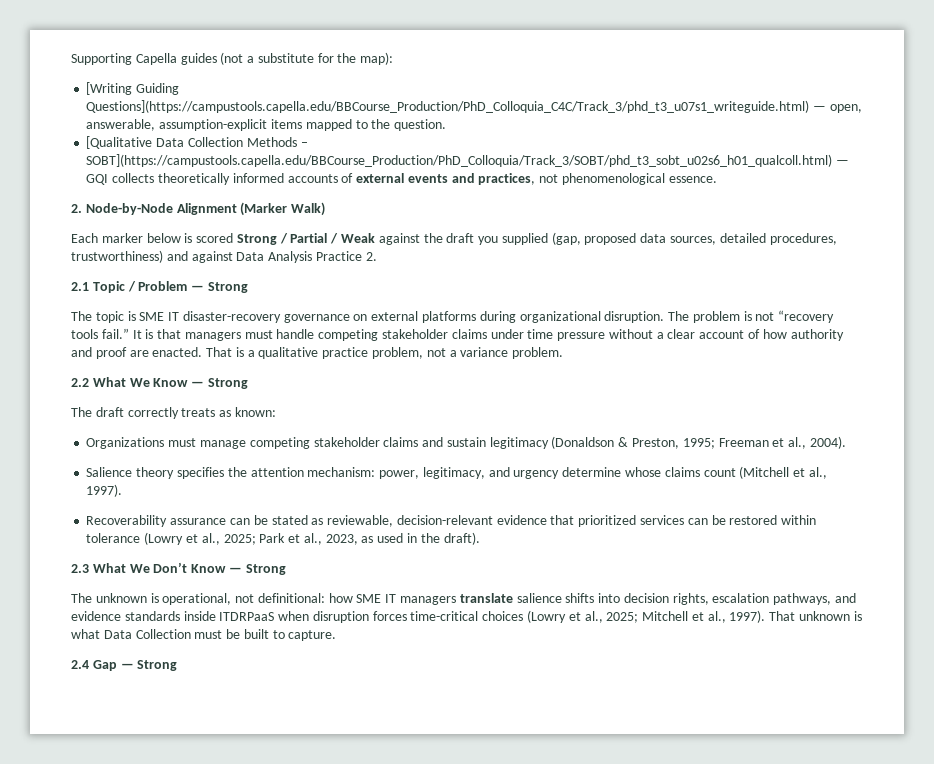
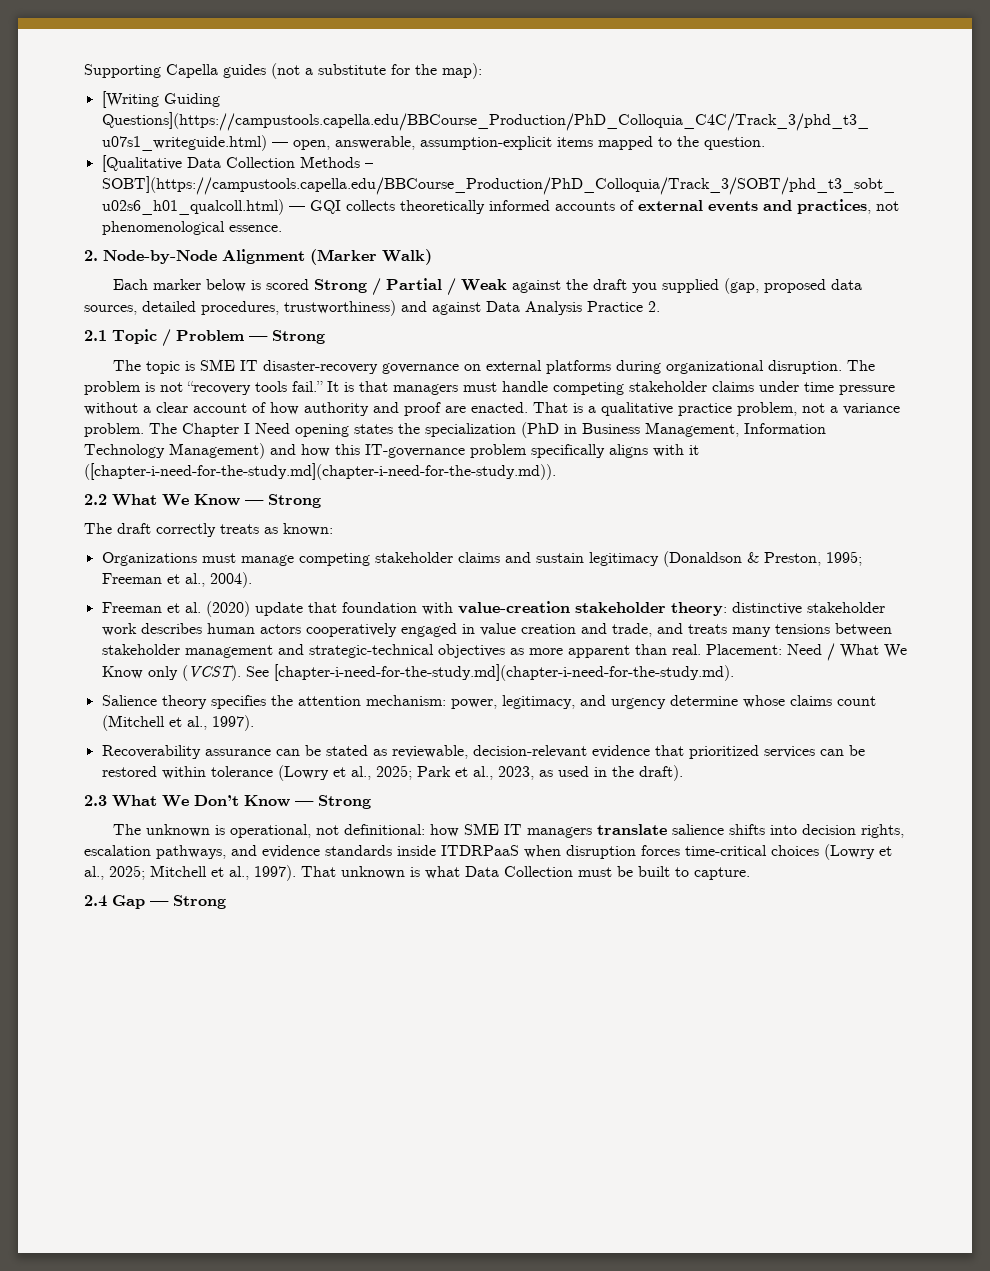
+ The Chapter I Need opening states the specialization (PhD in Business Management, Information Technology Management) and how this IT-governance problem specifically aligns with it ([chapter-i-need-for-the-study.md](chapter-i-need-for-the-study.md)).
+ Freeman et al. (2020) update that foundation with value-creation stakeholder theory: distinctive stakeholder work describes human actors cooperatively engaged in value creation and trade, and treats many tensions between stakeholder management and strategic-technical objectives as more apparent than real. Placement: Need / What We Know only (VCST). See [chapter-i-need-for-the-study.md](chapter-i-need-for-the-study.md).

